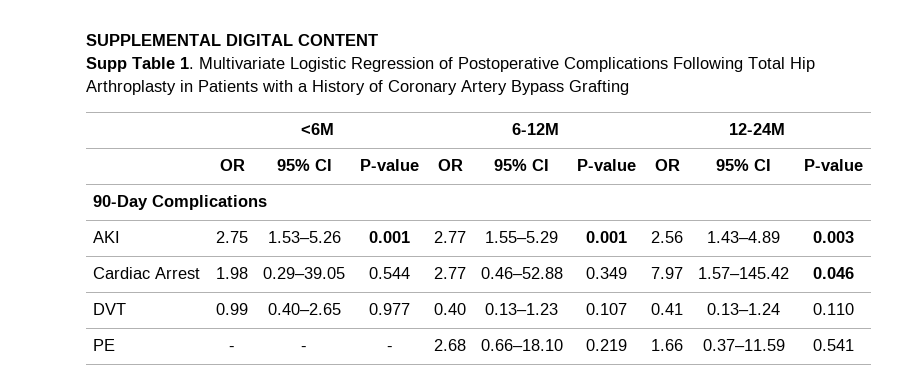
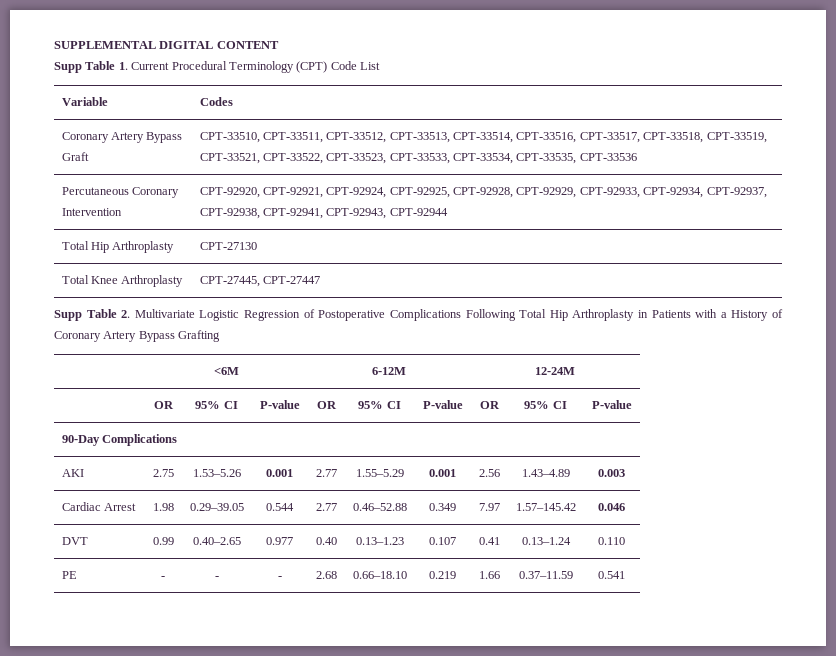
- Supp Table 1. Multivariate Logistic Regression of Postoperative Complications Following Total Hip Arthroplasty in Patients with a History of Coronary Artery Bypass Grafting
+ Supp Table 1. Current Procedural Terminology (CPT) Code List
+ Variable | Codes
+ Coronary Artery Bypass Graft | CPT-33510, CPT-33511, CPT-33512, CPT-33513, CPT-33514, CPT-33516, CPT-33517, CPT-33518, CPT-33519, CPT-33521, CPT-33522, CPT-33523, CPT-33533, CPT-33534, CPT-33535, CPT-33536
+ Percutaneous Coronary Intervention | CPT-92920, CPT-92921, CPT-92924, CPT-92925, CPT-92928, CPT-92929, CPT-92933, CPT-92934, CPT-92937, CPT-92938, CPT-92941, CPT-92943, CPT-92944
+ Total Hip Arthroplasty | CPT-27130
+ Total Knee Arthroplasty | CPT-27445, CPT-27447
+ Supp Table 2. Multivariate Logistic Regression of Postoperative Complications Following Total Hip Arthroplasty in Patients with a History of Coronary Artery Bypass Grafting

